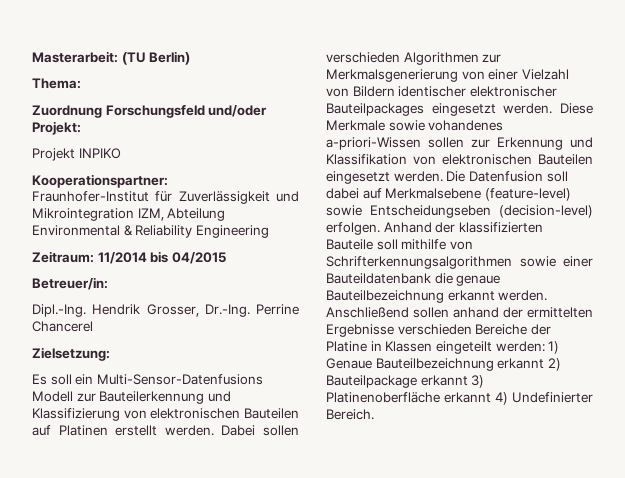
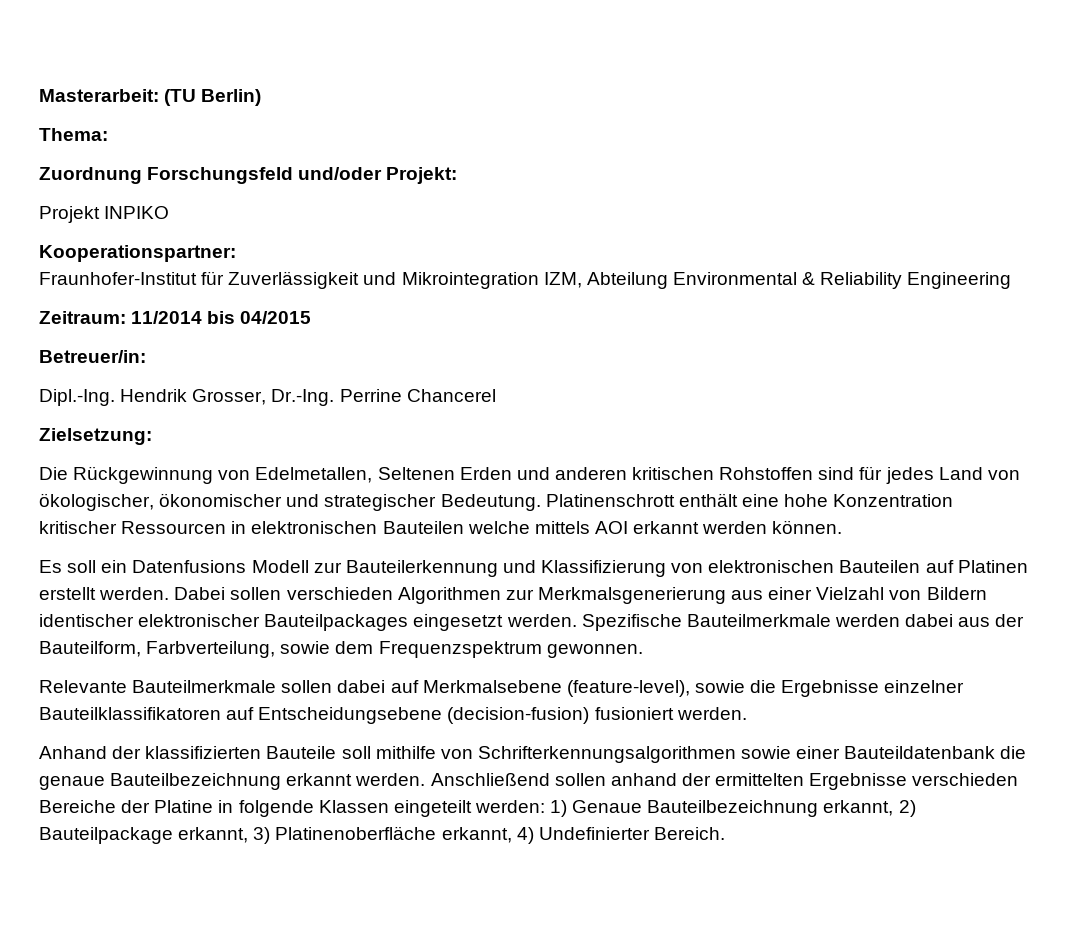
+ Die Rückgewinnung von Edelmetallen, Seltenen Erden und anderen kritischen Rohstoffen sind für jedes Land von ökologischer, ökonomischer und strategischer Bedeutung. Platinenschrott enthält eine hohe Konzentration kritischer Ressourcen in elektronischen Bauteilen welche mittels AOI erkannt werden können.
- Es soll ein Multi-Sensor-Datenfusions Modell zur Bauteilerkennung und Klassifizierung von elektronischen Bauteilen auf Platinen erstellt werden.
+ Es soll ein Datenfusions Modell zur Bauteilerkennung und Klassifizierung von elektronischen Bauteilen auf Platinen erstellt werden.
- Dabei sollen verschieden Algorithmen zur Merkmalsgenerierung von einer Vielzahl von Bildern identischer elektronischer Bauteilpackages eingesetzt werden.
+ Dabei sollen verschieden Algorithmen zur Merkmalsgenerierung aus einer Vielzahl von Bildern identischer elektronischer Bauteilpackages eingesetzt werden.
- Diese Merkmale sowie vohandenes a-priori-Wissen sollen zur Erkennung und Klassifikation von elektronischen Bauteilen eingesetzt werden. Die Datenfusion soll dabei auf Merkmalsebene (feature-level) sowie Entscheidungseben (decision-level) erfolgen. Anhand der klassifizierten Bauteile soll mithilfe von Schrifterkennungsalgorithmen sowie einer Bauteildatenbank die genaue Bauteilbezeichnung erkannt werden.
+ Spezifische Bauteilmerkmale werden dabei aus der Bauteilform, Farbverteilung, sowie dem Frequenzspektrum gewonnen.
+ Relevante Bauteilmerkmale sollen dabei auf Merkmalsebene (feature-level), sowie die Ergebnisse einzelner Bauteilklassifikatoren auf Entscheidungsebene (decision-fusion) fusioniert werden.
+ Anhand der klassifizierten Bauteile soll mithilfe von Schrifterkennungsalgorithmen sowie einer Bauteildatenbank die genaue Bauteilbezeichnung erkannt werden.
- Anschließend sollen anhand der ermittelten Ergebnisse verschieden Bereiche der Platine in Klassen eingeteilt werden: 1) Genaue Bauteilbezeichnung erkannt 2) Bauteilpackage erkannt 3) Platinenoberfläche erkannt 4) Undefinierter Bereich.
+ Anschließend sollen anhand der ermittelten Ergebnisse verschieden Bereiche der Platine in folgende Klassen eingeteilt werden: 1) Genaue Bauteilbezeichnung erkannt, 2) Bauteilpackage erkannt, 3) Platinenoberfläche erkannt, 4) Undefinierter Bereich.

